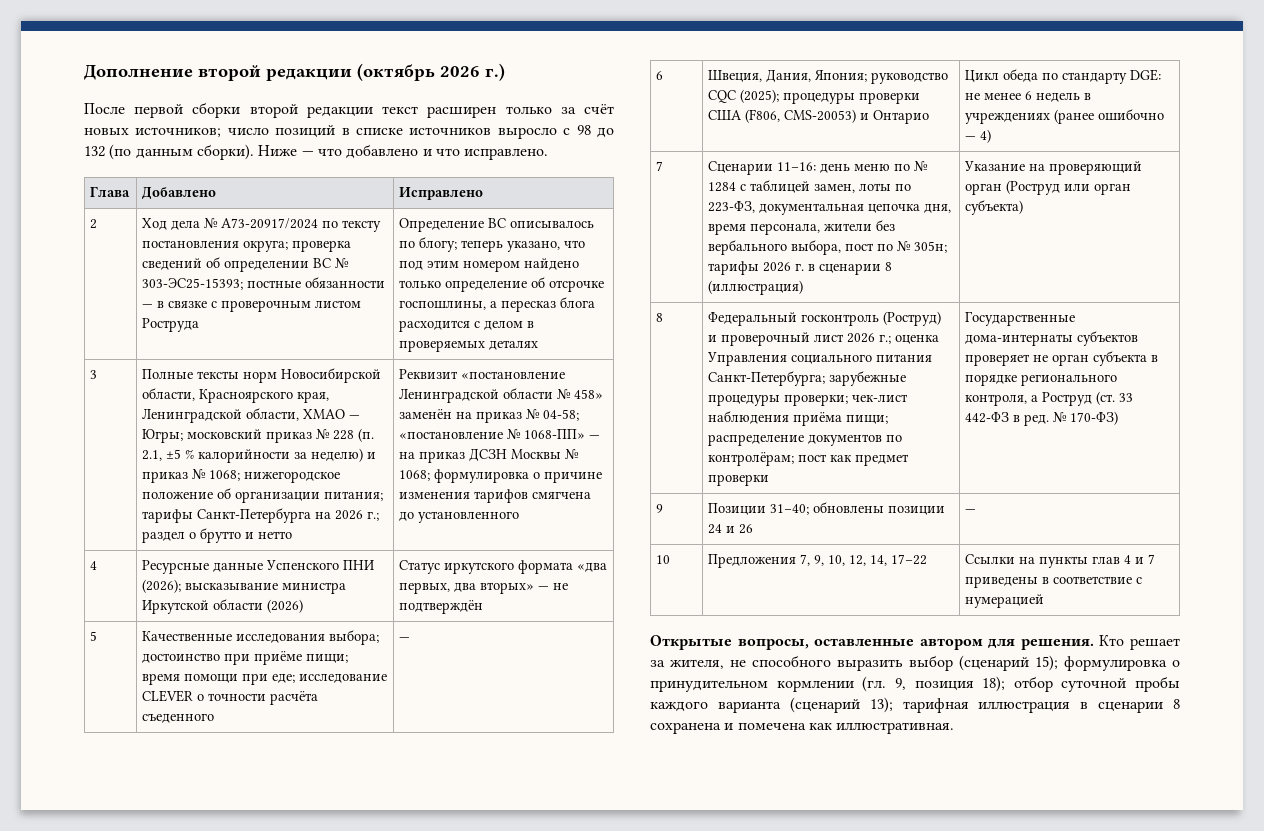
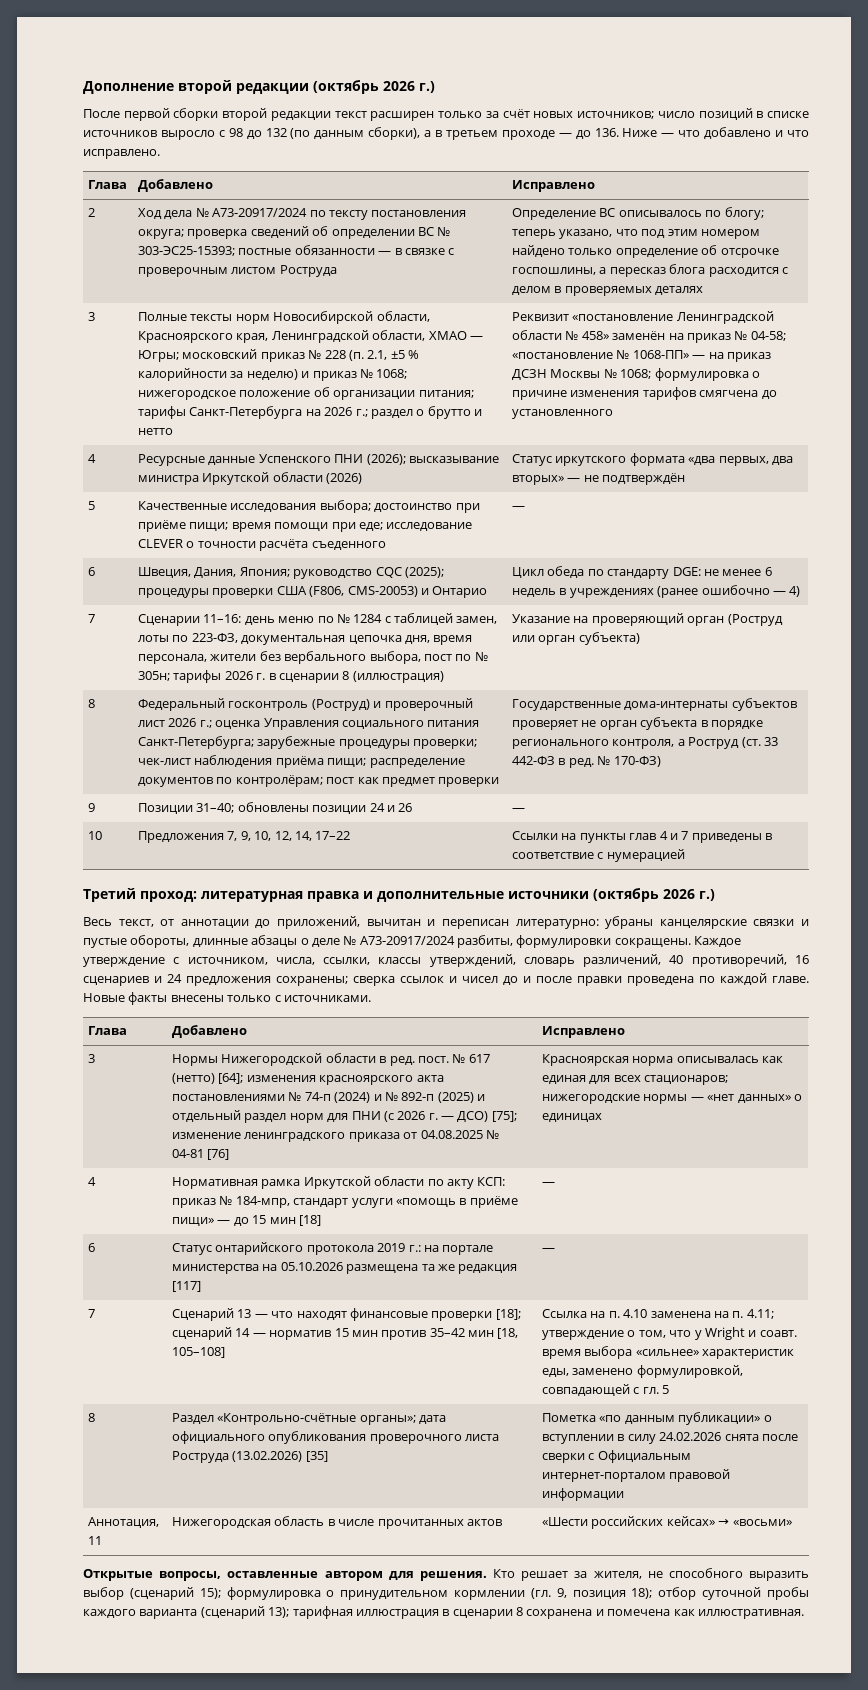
- После первой сборки второй редакции текст расширен только за счёт новых источников; число позиций в списке источников выросло с 98 до 132 (по данным сборки). Ниже — что добавлено и что исправлено.
+ После первой сборки второй редакции текст расширен только за счёт новых источников; число позиций в списке источников выросло с 98 до 132 (по данным сборки), а в третьем проходе — до 136. Ниже — что добавлено и что исправлено.
+ Третий проход: литературная правка и дополнительные источники (октябрь 2026 г.)
+ Весь текст, от аннотации до приложений, вычитан и переписан литературно: убраны канцелярские связки и пустые обороты, длинные абзацы о деле № А73-20917/2024 разбиты, формулировки сокращены. Каждое утверждение с источником, числа, ссылки, классы утверждений, словарь различений, 40 противоречий, 16 сценариев и 24 предложения сохранены; сверка ссылок и чисел до и после правки проведена по каждой главе. Новые факты внесены только с источниками.
+ Глава | Добавлено | Исправлено
+ 3 | Нормы Нижегородской области в ред. пост. № 617 (нетто) [64]; изменения красноярского акта постановлениями № 74-п (2024) и № 892-п (2025) и отдельный раздел норм для ПНИ (с 2026 г. — ДСО) [75]; изменение ленинградского приказа от 04.08.2025 № 04-81 [76] | Красноярская норма описывалась как единая для всех стационаров; нижегородские нормы — «нет данных» о единицах
+ 4 | Нормативная рамка Иркутской области по акту КСП: приказ № 184-мпр, стандарт услуги «помощь в приёме пищи» — до 15 мин [18] | —
+ 6 | Статус онтарийского протокола 2019 г.: на портале министерства на 05.10.2026 размещена та же редакция [117] | —
+ 7 | Сценарий 13 — что находят финансовые проверки [18]; сценарий 14 — норматив 15 мин против 35–42 мин [18, 105–108] | Ссылка на п. 4.10 заменена на п. 4.11; утверждение о том, что у Wright и соавт. время выбора «сильнее» характеристик еды, заменено формулировкой, совпадающей с гл. 5
+ 8 | Раздел «Контрольно-счётные органы»; дата официального опубликования проверочного листа Роструда (13.02.2026) [35] | Пометка «по данным публикации» о вступлении в силу 24.02.2026 снята после сверки с Официальным интернет-порталом правовой информации
+ Аннотация, 11 | Нижегородская область в числе прочитанных актов | «Шести российских кейсах» → «восьми»

